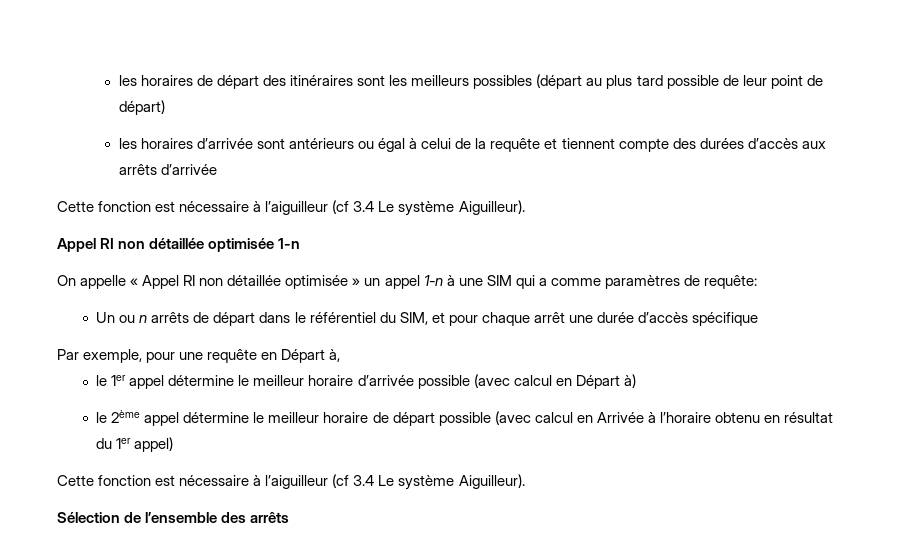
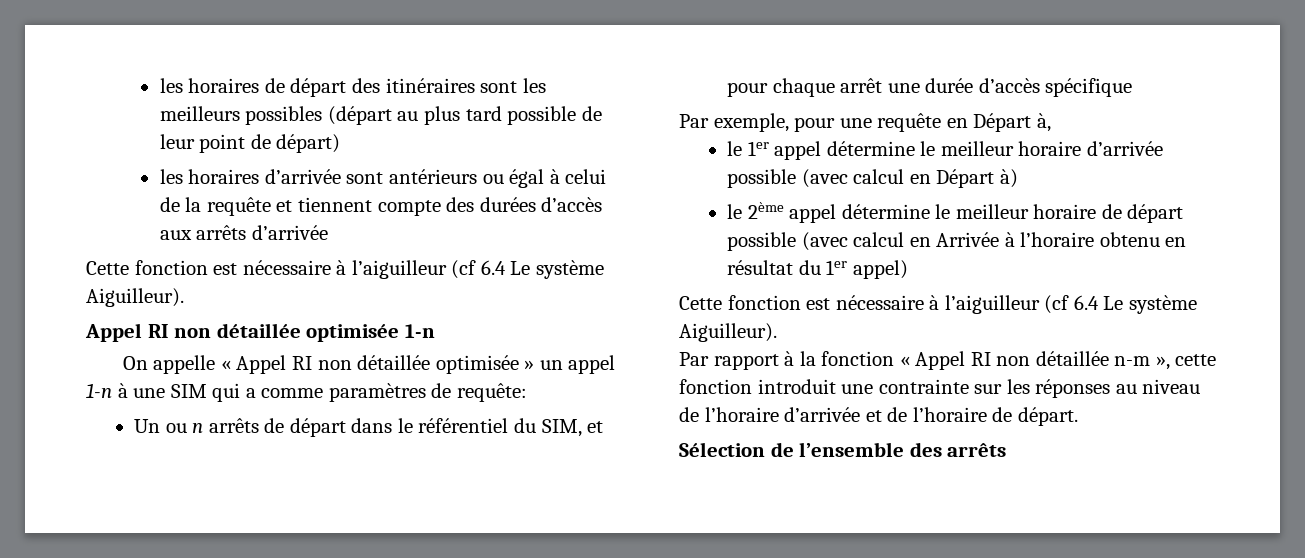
  les horaires d’arrivée sont antérieurs ou égal à celui de la requête et tiennent compte des durées d’accès aux arrêts d’arrivée
- Cette fonction est nécessaire à l’aiguilleur (cf 3.4 Le système Aiguilleur).
+ Cette fonction est nécessaire à l’aiguilleur (cf 6.4 Le système Aiguilleur).
  le 2ème appel détermine le meilleur horaire de départ possible (avec calcul en Arrivée à l’horaire obtenu en résultat du 1er appel)
- Cette fonction est nécessaire à l’aiguilleur (cf 3.4 Le système Aiguilleur).
+ Cette fonction est nécessaire à l’aiguilleur (cf 6.4 Le système Aiguilleur).
+ Par rapport à la fonction « Appel RI non détaillée n-m », cette fonction introduit une contrainte sur les réponses au niveau de l’horaire d’arrivée et de l’horaire de départ.

